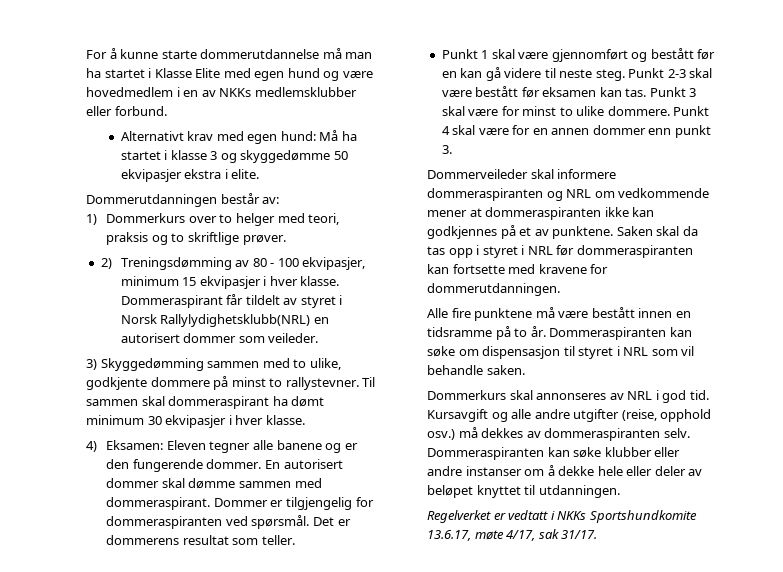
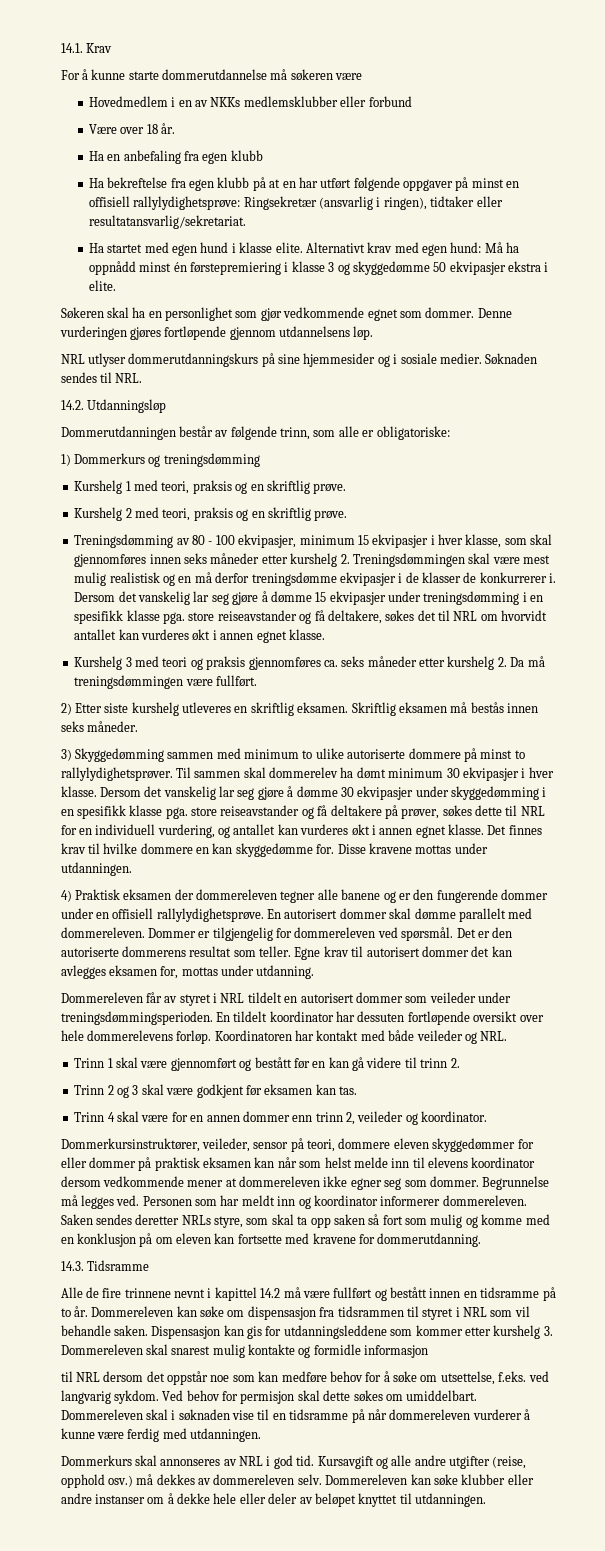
+ 14.1. Krav
- For å kunne starte dommerutdannelse må man ha startet i Klasse Elite med egen hund og være hovedmedlem i en av NKKs medlemsklubber eller forbund.
- Alternativt krav med egen hund: Må ha startet i klasse 3 og skyggedømme 50 ekvipasjer ekstra i elite.
+ For å kunne starte dommerutdannelse må søkeren være
+ Hovedmedlem i en av NKKs medlemsklubber eller forbund
+ Være over 18 år.
+ Ha en anbefaling fra egen klubb
+ Ha bekreftelse fra egen klubb på at en har utført følgende oppgaver på minst en offisiell rallylydighetsprøve: Ringsekretær (ansvarlig i ringen), tidtaker eller resultatansvarlig/sekretariat.
+ Ha startet med egen hund i klasse elite. Alternativt krav med egen hund: Må ha oppnådd minst én førstepremiering i klasse 3 og skyggedømme 50 ekvipasjer ekstra i elite.
- Dommerutdanningen består av:
- 1) Dommerkurs over to helger med teori, praksis og to skriftlige prøver.
- 2) Treningsdømming av 80 - 100 ekvipasjer, minimum 15 ekvipasjer i hver klasse. Dommeraspirant får tildelt av styret i Norsk Rallylydighetsklubb(NRL) en autorisert dommer som veileder.
+ Søkeren skal ha en personlighet som gjør vedkommende egnet som dommer. Denne vurderingen gjøres fortløpende gjennom utdannelsens løp.
+ NRL utlyser dommerutdanningskurs på sine hjemmesider og i sosiale medier. Søknaden sendes til NRL.
+ 14.2. Utdanningsløp
+ Dommerutdanningen består av følgende trinn, som alle er obligatoriske:
+ 1) Dommerkurs og treningsdømming
+ Kurshelg 1 med teori, praksis og en skriftlig prøve.
+ Kurshelg 2 med teori, praksis og en skriftlig prøve.
+ Treningsdømming av 80 - 100 ekvipasjer, minimum 15 ekvipasjer i hver klasse, som skal gjennomføres innen seks måneder etter kurshelg 2. Treningsdømmingen skal være mest mulig realistisk og en må derfor treningsdømme ekvipasjer i de klasser de konkurrerer i. Dersom det vanskelig lar seg gjøre å dømme 15 ekvipasjer under treningsdømming i en spesifikk klasse pga. store reiseavstander og få deltakere, søkes det til NRL om hvorvidt antallet kan vurderes økt i annen egnet klasse.
+ Kurshelg 3 med teori og praksis gjennomføres ca. seks måneder etter kurshelg 2. Da må treningsdømmingen være fullført.
+ 2) Etter siste kurshelg utleveres en skriftlig eksamen. Skriftlig eksamen må bestås innen seks måneder.
- 3) Skyggedømming sammen med to ulike, godkjente dommere på minst to rallystevner.
+ 3) Skyggedømming sammen med minimum to ulike autoriserte dommere på minst to rallylydighetsprøver.
- Til sammen skal dommeraspirant ha dømt minimum 30 ekvipasjer i hver klasse.
- 4) Eksamen: Eleven tegner alle banene og er den fungerende dommer.
+ Til sammen skal dommerelev ha dømt minimum 30 ekvipasjer i hver klasse. Dersom det vanskelig lar seg gjøre å dømme 30 ekvipasjer under skyggedømming i en spesifikk klasse pga. store reiseavstander og få deltakere på prøver, søkes dette til NRL for en individuell vurdering, og antallet kan vurderes økt i annen egnet klasse. Det finnes krav til hvilke dommere en kan skyggedømme for. Disse kravene mottas under utdanningen.
+ 4) Praktisk eksamen der dommereleven tegner alle banene og er den fungerende dommer under en offisiell rallylydighetsprøve.
- En autorisert dommer skal dømme sammen med dommeraspirant.
+ En autorisert dommer skal dømme parallelt med dommereleven.
- Dommer er tilgjengelig for dommeraspiranten ved spørsmål.
+ Dommer er tilgjengelig for dommereleven ved spørsmål.
- Det er dommerens resultat som teller.
- Punkt 1 skal være gjennomført og bestått før en kan gå videre til neste steg. Punkt 2-3 skal være bestått før eksamen kan tas. Punkt 3 skal være for minst to ulike dommere. Punkt 4 skal være for en annen dommer enn punkt 3.
- Dommerveileder skal informere dommeraspiranten og NRL om vedkommende mener at dommeraspiranten ikke kan godkjennes på et av punktene. Saken skal da tas opp i styret i NRL før dommeraspiranten kan fortsette med kravene for dommerutdanningen.
- Alle fire punktene må være bestått innen en tidsramme på to år.
+ Det er den autoriserte dommerens resultat som teller. Egne krav til autorisert dommer det kan avlegges eksamen for, mottas under utdanning.
+ Dommereleven får av styret i NRL tildelt en autorisert dommer som veileder under treningsdømmingsperioden. En tildelt koordinator har dessuten fortløpende oversikt over hele dommerelevens forløp. Koordinatoren har kontakt med både veileder og NRL.
+ Trinn 1 skal være gjennomført og bestått før en kan gå videre til trinn 2.
+ Trinn 2 og 3 skal være godkjent før eksamen kan tas.
+ Trinn 4 skal være for en annen dommer enn trinn 2, veileder og koordinator.
+ Dommerkursinstruktører, veileder, sensor på teori, dommere eleven skyggedømmer for eller dommer på praktisk eksamen kan når som helst melde inn til elevens koordinator dersom vedkommende mener at dommereleven ikke egner seg som dommer. Begrunnelse må legges ved. Personen som har meldt inn og koordinator informerer dommereleven. Saken sendes deretter NRLs styre, som skal ta opp saken så fort som mulig og komme med en konklusjon på om eleven kan fortsette med kravene for dommerutdanning.
+ 14.3. Tidsramme
+ Alle de fire trinnene nevnt i kapittel 14.2 må være fullført og bestått innen en tidsramme på to år.
- Dommeraspiranten kan søke om dispensasjon til styret i NRL som vil behandle saken.
+ Dommereleven kan søke om dispensasjon fra tidsrammen til styret i NRL som vil behandle saken. Dispensasjon kan gis for utdanningsleddene som kommer etter kurshelg 3. Dommereleven skal snarest mulig kontakte og formidle informasjon
+ til NRL dersom det oppstår noe som kan medføre behov for å søke om utsettelse, f.eks. ved langvarig sykdom. Ved behov for permisjon skal dette søkes om umiddelbart. Dommereleven skal i søknaden vise til en tidsramme på når dommereleven vurderer å kunne være ferdig med utdanningen.
- Kursavgift og alle andre utgifter (reise, opphold osv.) må dekkes av dommeraspiranten selv. Dommeraspiranten kan søke klubber eller andre instanser om å dekke hele eller deler av beløpet knyttet til utdanningen.
+ Kursavgift og alle andre utgifter (reise, opphold osv.) må dekkes av dommereleven selv. Dommereleven kan søke klubber eller andre instanser om å dekke hele eller deler av beløpet knyttet til utdanningen.
- Regelverket er vedtatt i NKKs Sportshundkomite 13.6.17, møte 4/17, sak 31/17.

